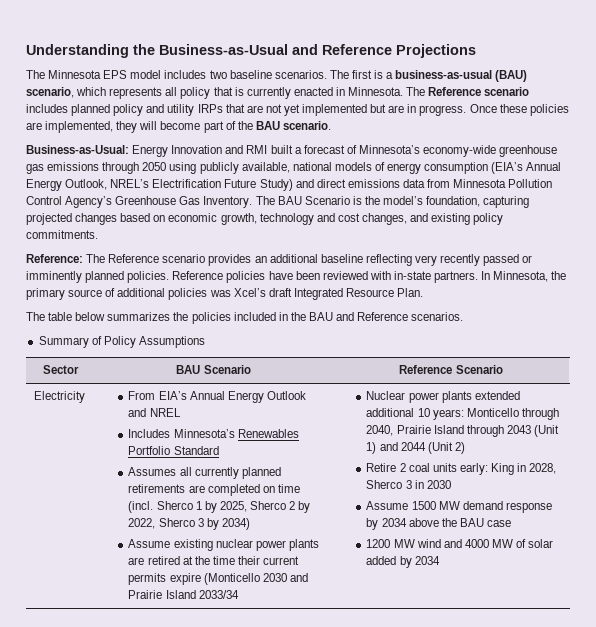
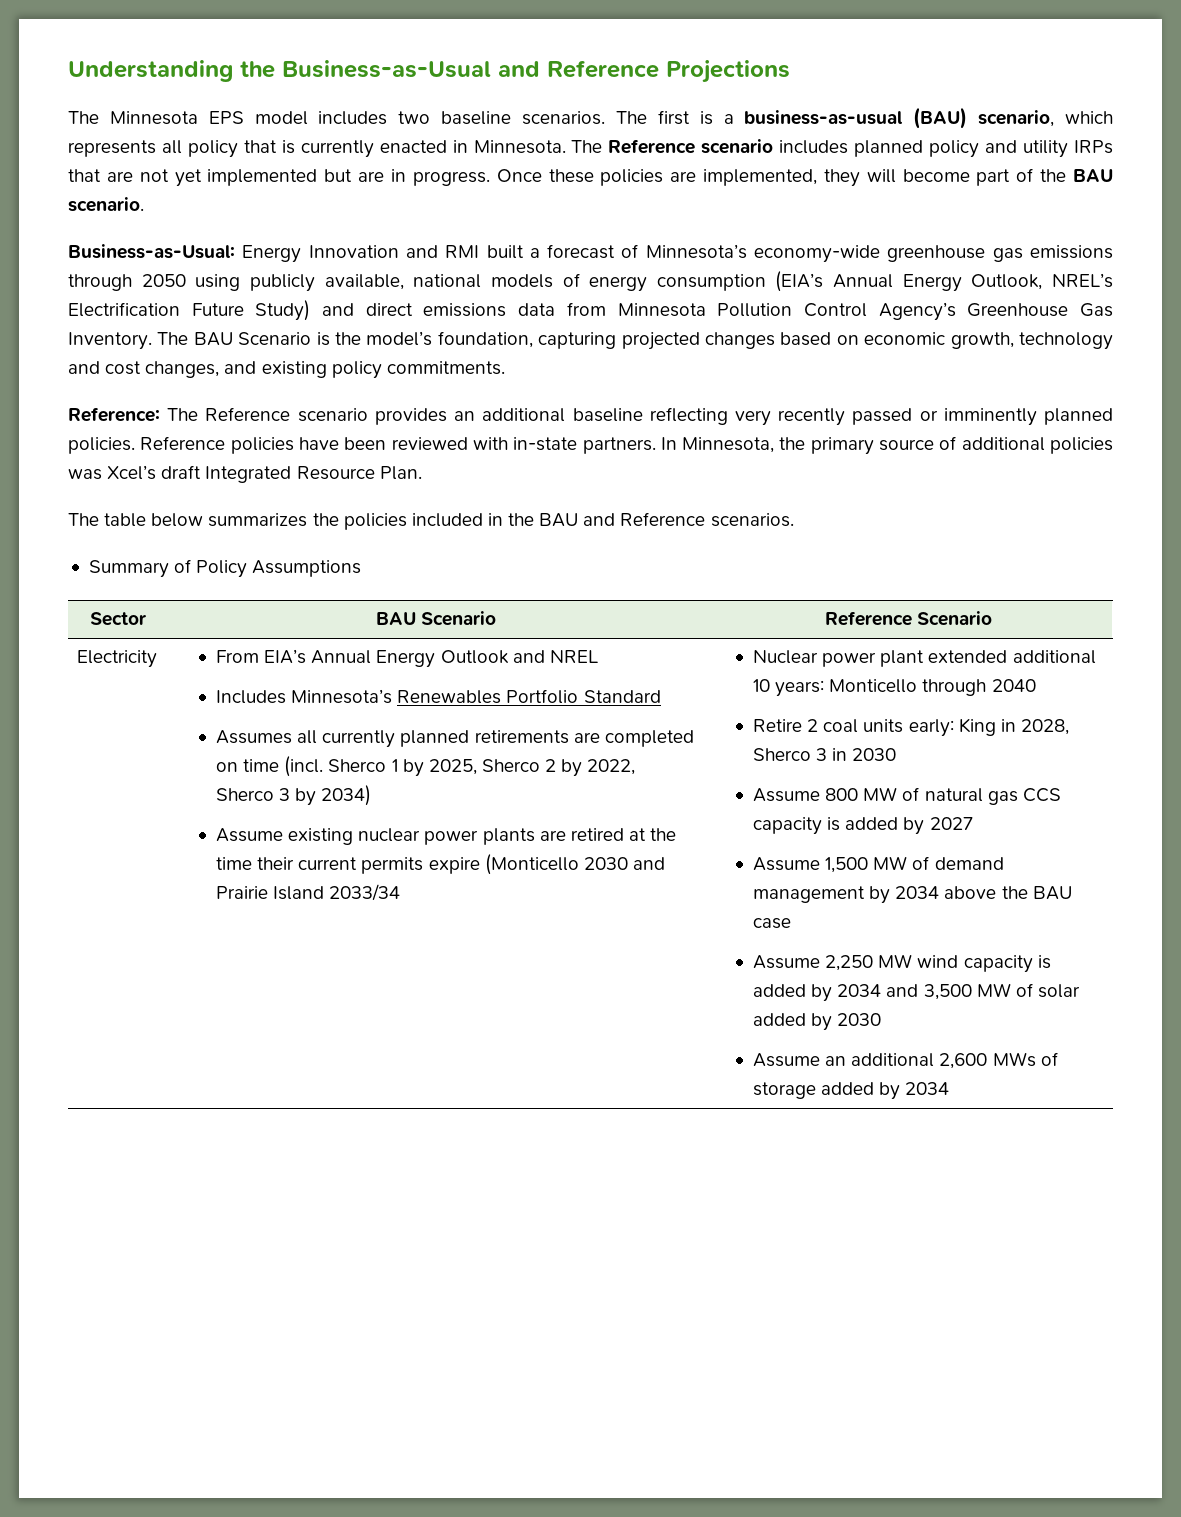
- Nuclear power plants extended additional 10 years: Monticello through 2040, Prairie Island through 2043 (Unit 1) and 2044 (Unit 2)
+ Nuclear power plant extended additional 10 years: Monticello through 2040
- Assume 1500 MW demand response by 2034 above the BAU case
+ Assume 800 MW of natural gas CCS capacity is added by 2027
+ Assume 1,500 MW of demand management by 2034 above the BAU case
- 1200 MW wind and 4000 MW of solar added by 2034
+ Assume 2,250 MW wind capacity is added by 2034 and 3,500 MW of solar added by 2030
+ Assume an additional 2,600 MWs of storage added by 2034

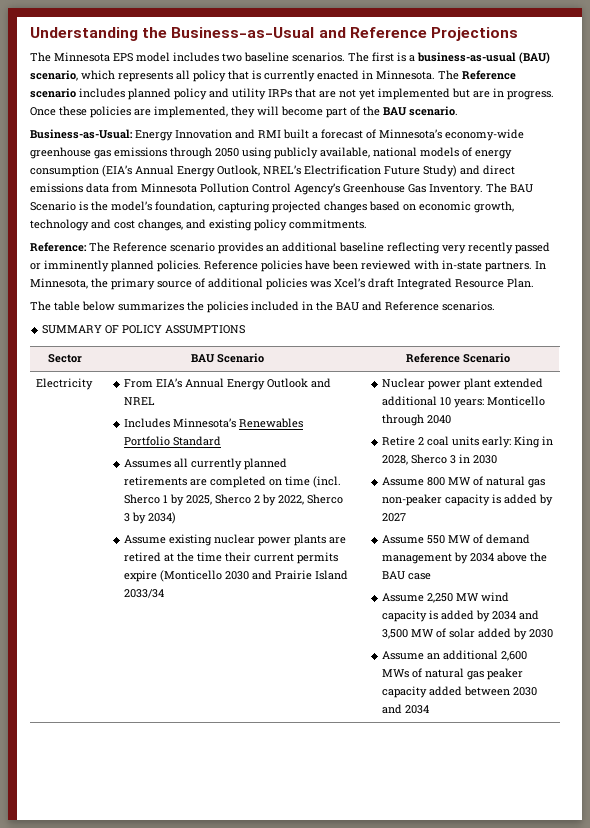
- Summary of Policy Assumptions
+ SUMMARY OF POLICY ASSUMPTIONS
- Assume 800 MW of natural gas CCS capacity is added by 2027
+ Assume 800 MW of natural gas non-peaker capacity is added by 2027
- Assume 1,500 MW of demand management by 2034 above the BAU case
+ Assume 550 MW of demand management by 2034 above the BAU case
- Assume an additional 2,600 MWs of storage added by 2034
+ Assume an additional 2,600 MWs of natural gas peaker capacity added between 2030 and 2034

